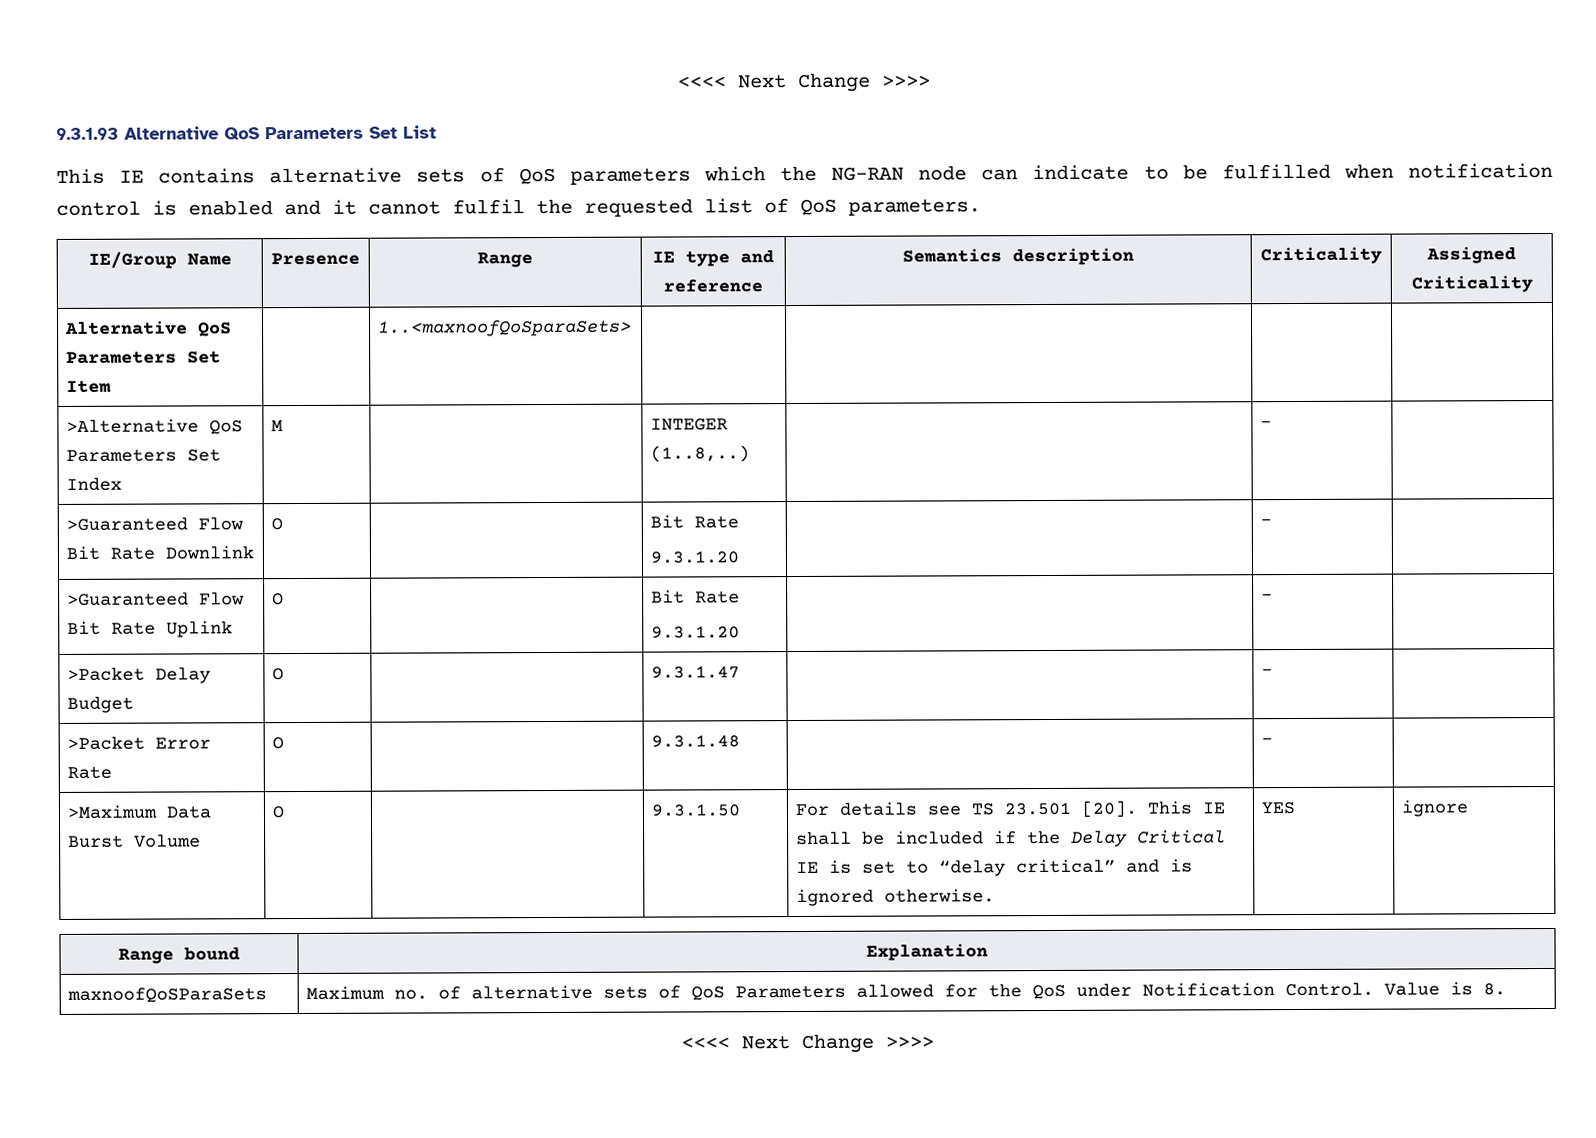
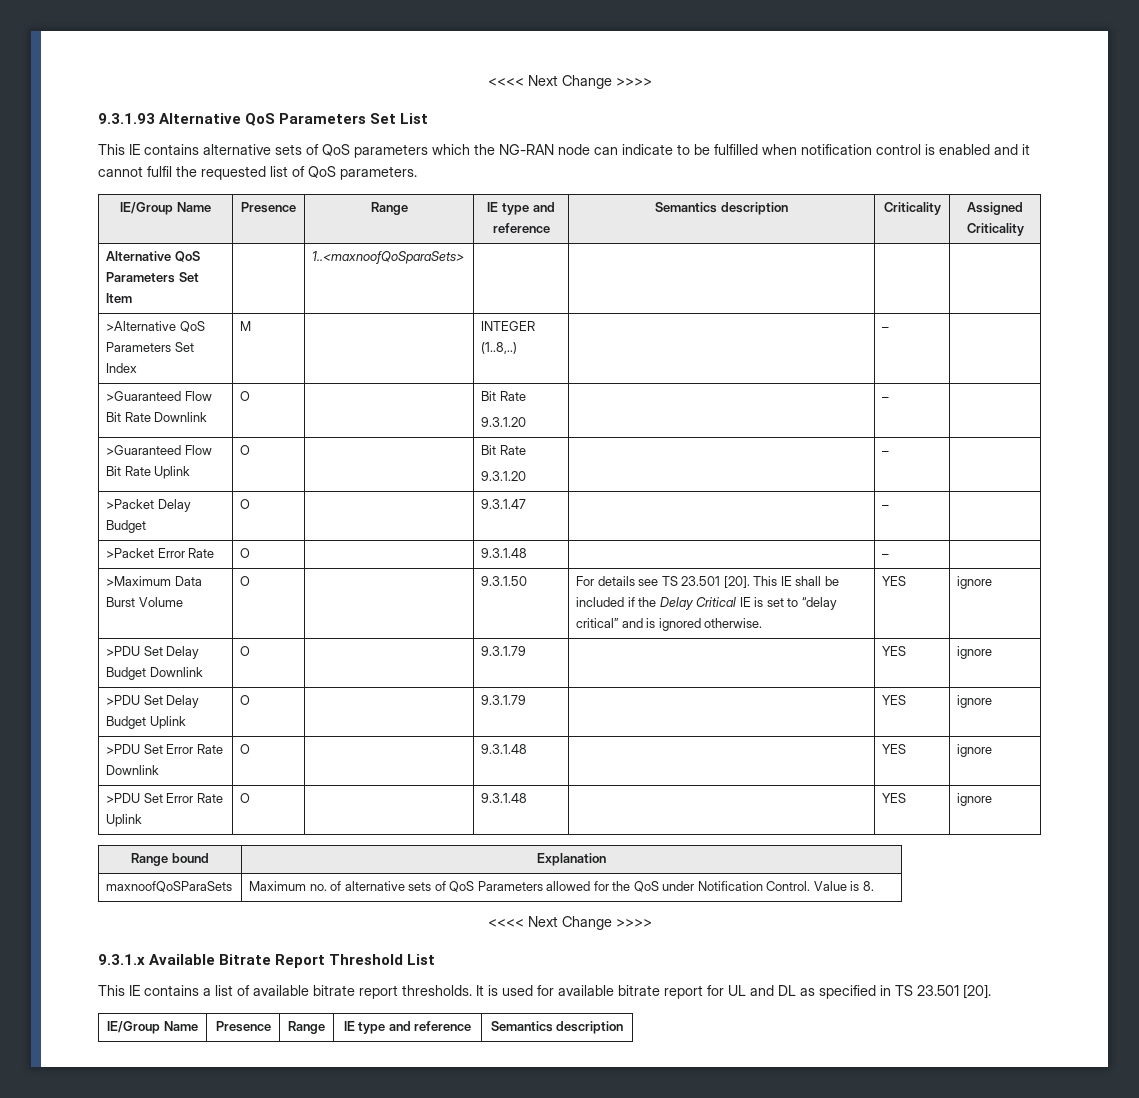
+ >PDU Set Delay Budget Downlink | O | | 9.3.1.79 | | YES | ignore
+ >PDU Set Delay Budget Uplink | O | | 9.3.1.79 | | YES | ignore
+ >PDU Set Error Rate Downlink | O | | 9.3.1.48 | | YES | ignore
+ >PDU Set Error Rate Uplink | O | | 9.3.1.48 | | YES | ignore
+ 9.3.1.x Available Bitrate Report Threshold List
+ This IE contains a list of available bitrate report thresholds. It is used for available bitrate report for UL and DL as specified in TS 23.501 [20].
+ IE/Group Name | Presence | Range | IE type and reference | Semantics description

